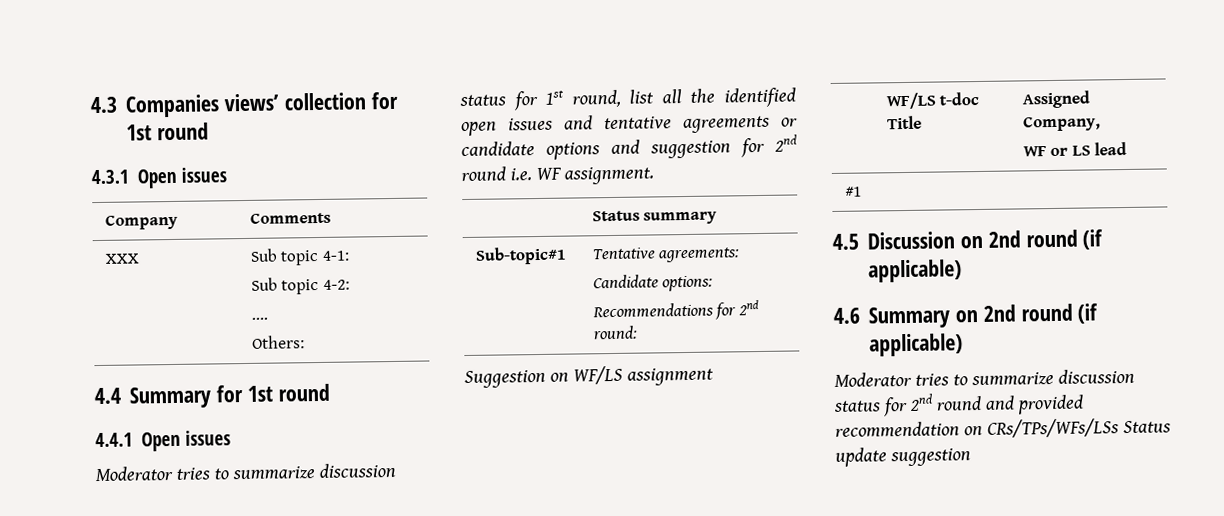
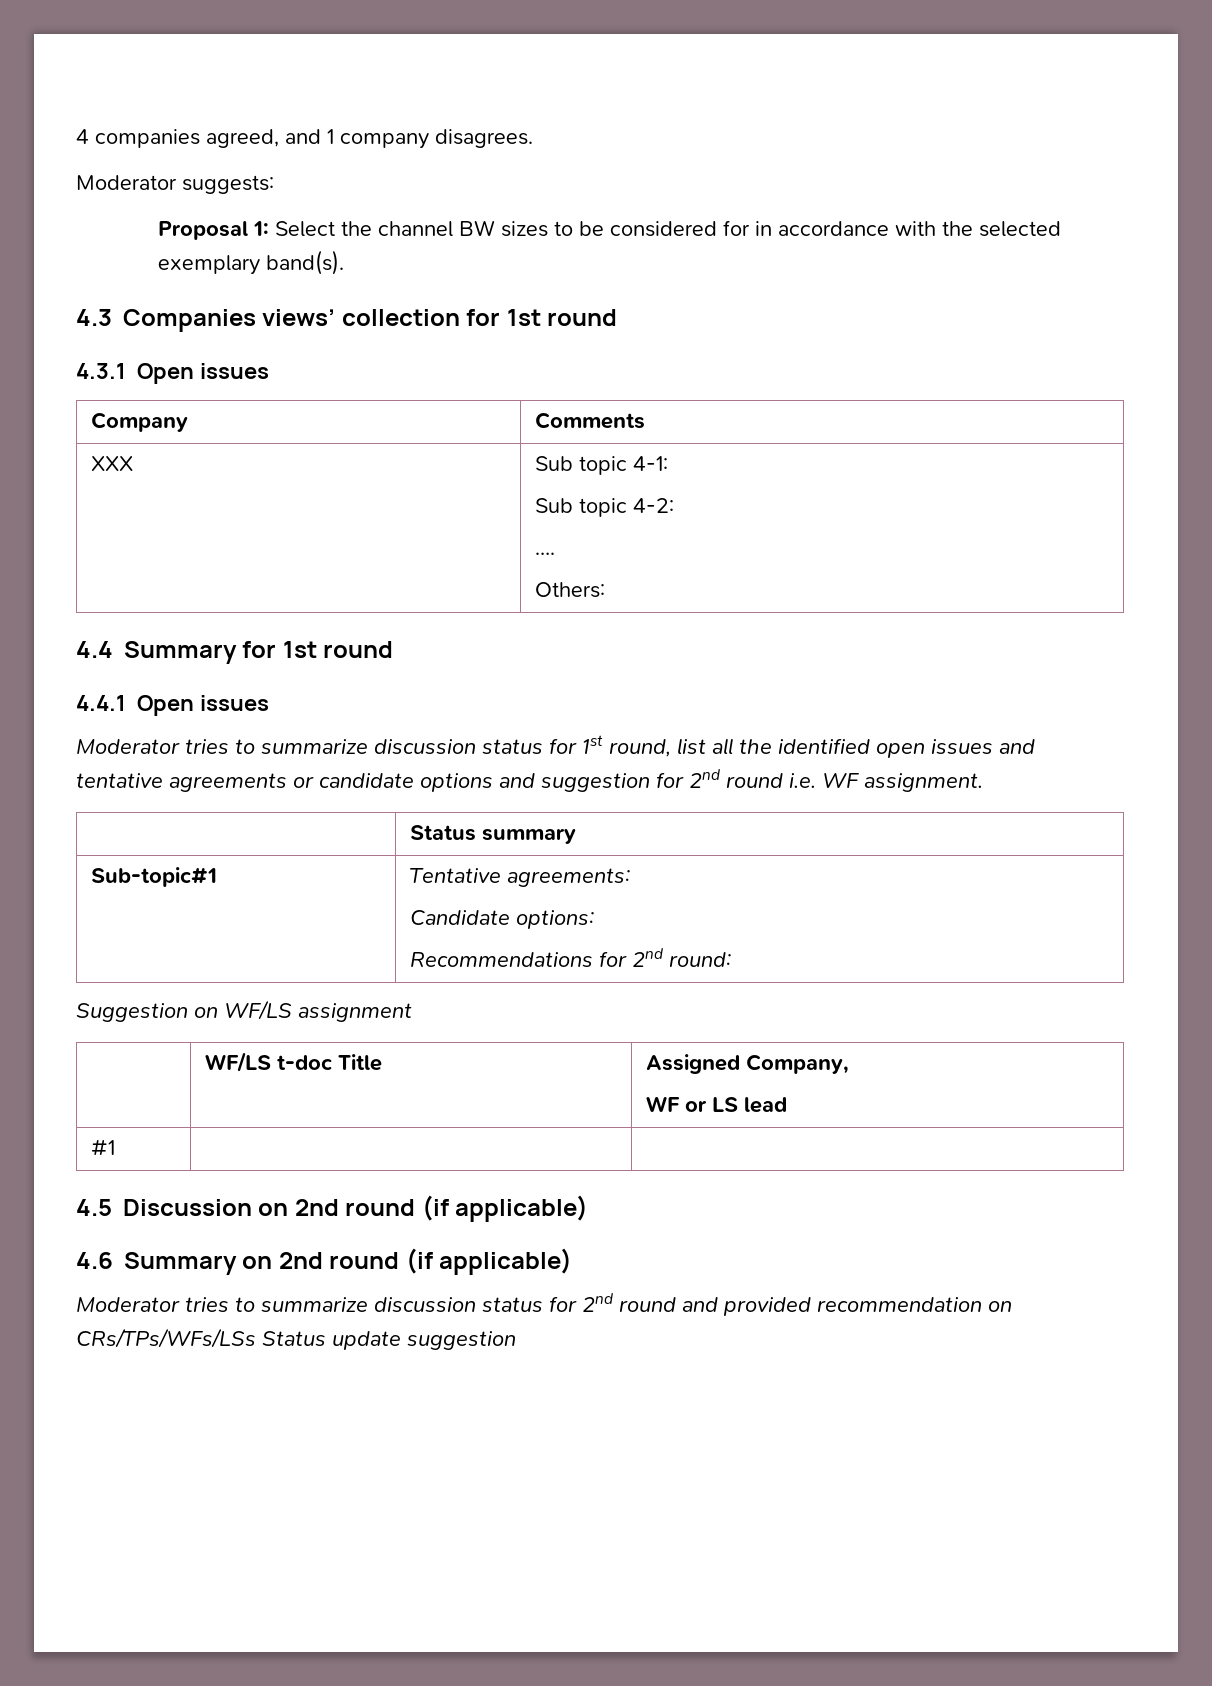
+ 4 companies agreed, and 1 company disagrees.
+ Moderator suggests:
+ Proposal 1: Select the channel BW sizes to be considered for in accordance with the selected exemplary band(s).

